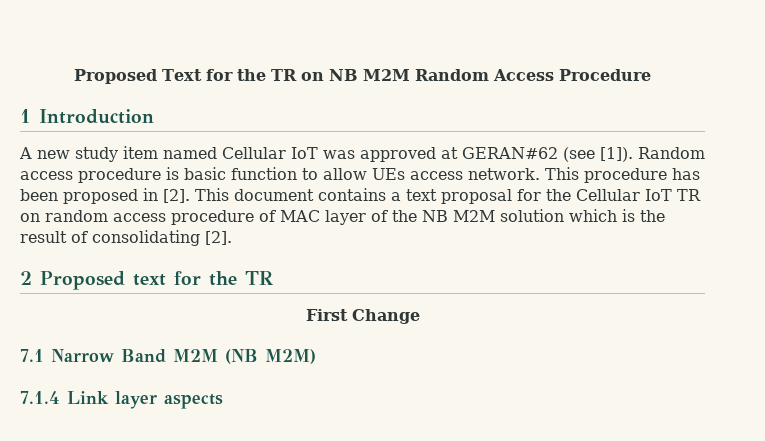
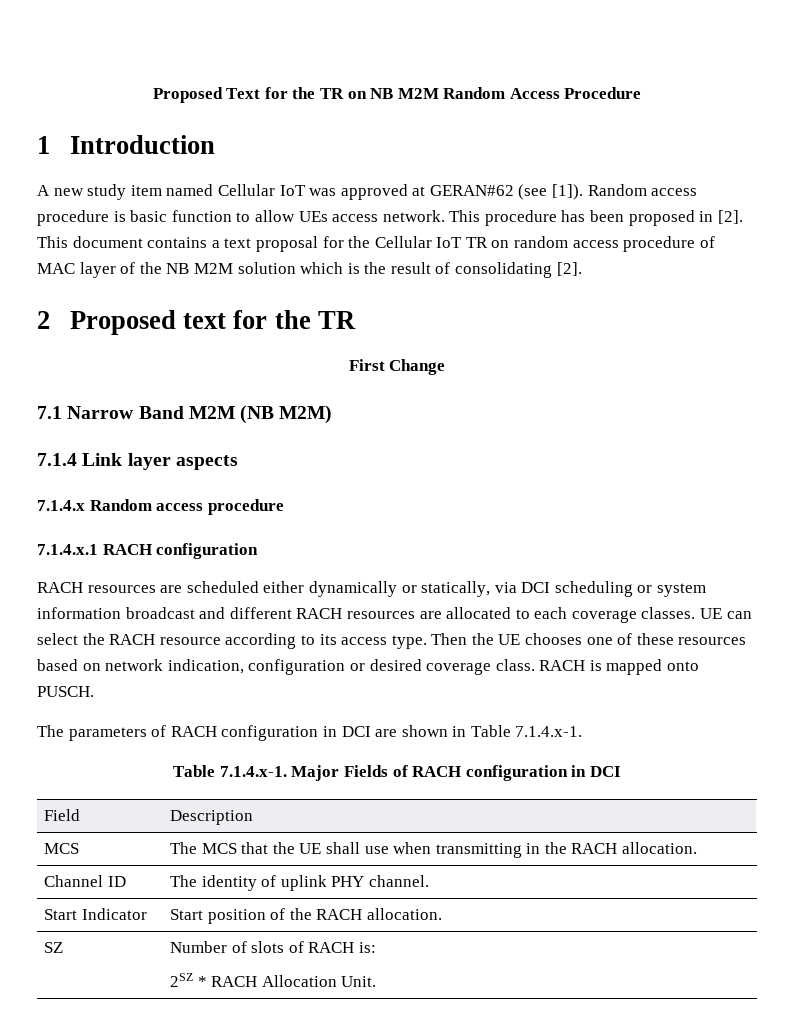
+ 7.1.4.x Random access procedure
+ 7.1.4.x.1 RACH configuration
+ RACH resources are scheduled either dynamically or statically, via DCI scheduling or system information broadcast and different RACH resources are allocated to each coverage classes. UE can select the RACH resource according to its access type. Then the UE chooses one of these resources based on network indication, configuration or desired coverage class. RACH is mapped onto PUSCH.
+ The parameters of RACH configuration in DCI are shown in Table 7.1.4.x-1.
+ Table 7.1.4.x-1. Major Fields of RACH configuration in DCI
+ Field | Description
+ MCS | The MCS that the UE shall use when transmitting in the RACH allocation.
+ Channel ID | The identity of uplink PHY channel.
+ Start Indicator | Start position of the RACH allocation.
+ SZ | Number of slots of RACH is:
+ 2SZ * RACH Allocation Unit.

